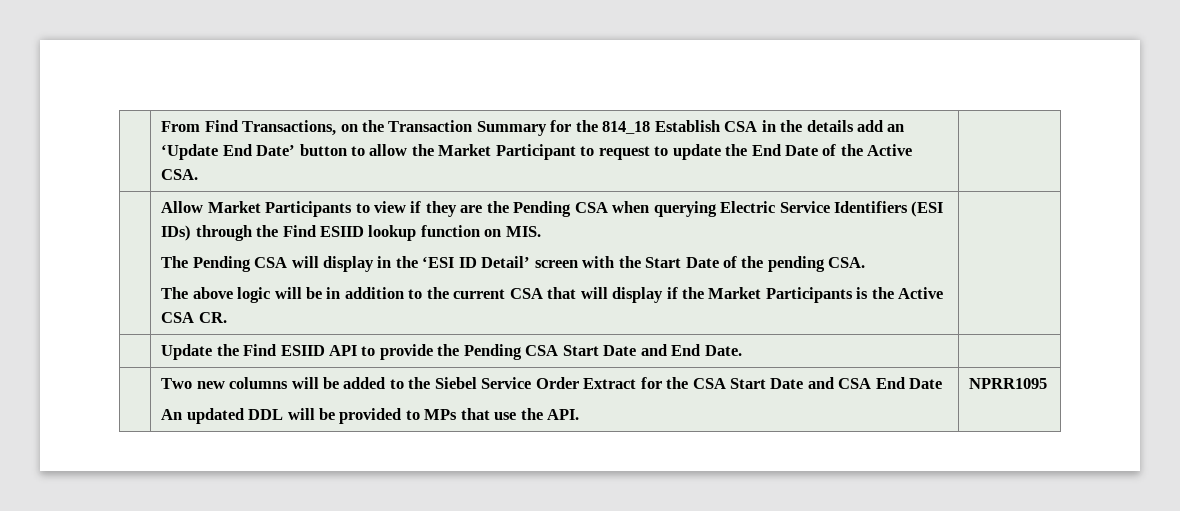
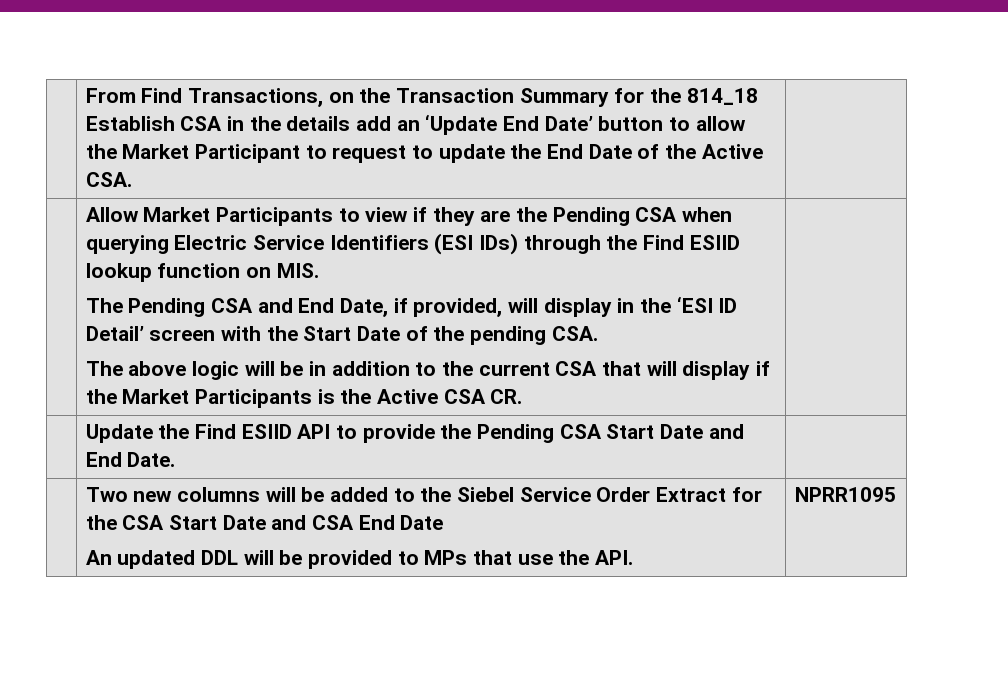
- The Pending CSA will display in the ‘ESI ID Detail’ screen with the Start Date of the pending CSA.
+ The Pending CSA and End Date, if provided, will display in the ‘ESI ID Detail’ screen with the Start Date of the pending CSA.

